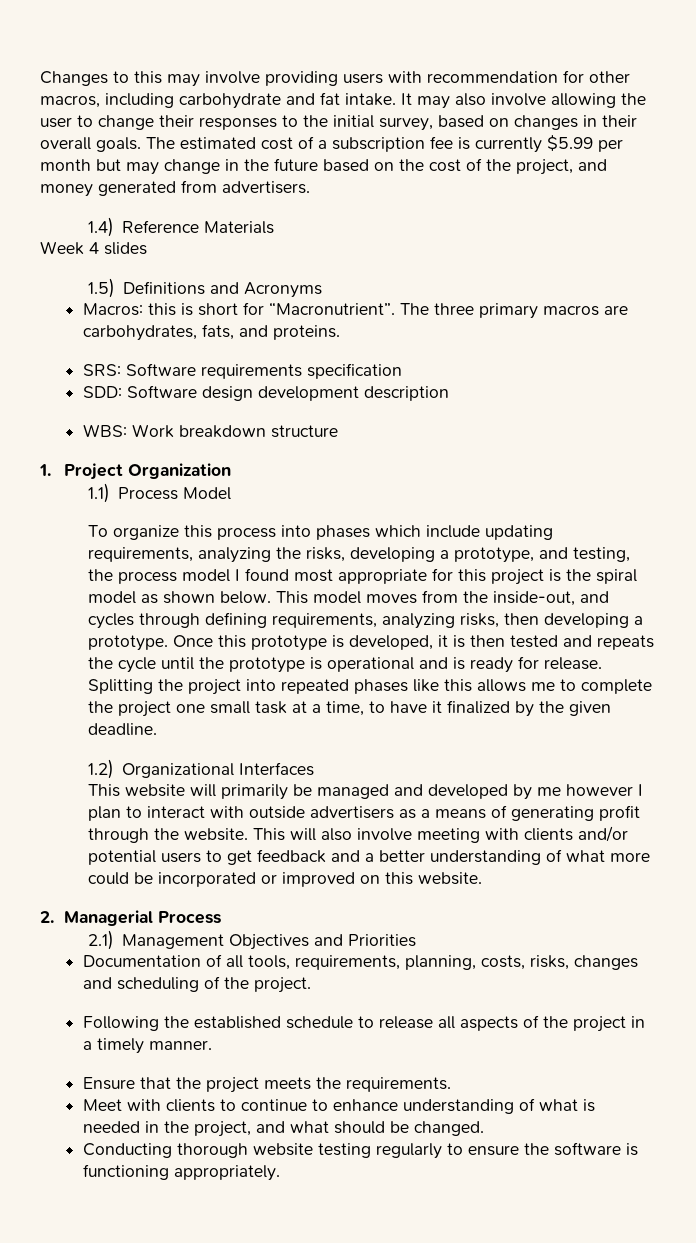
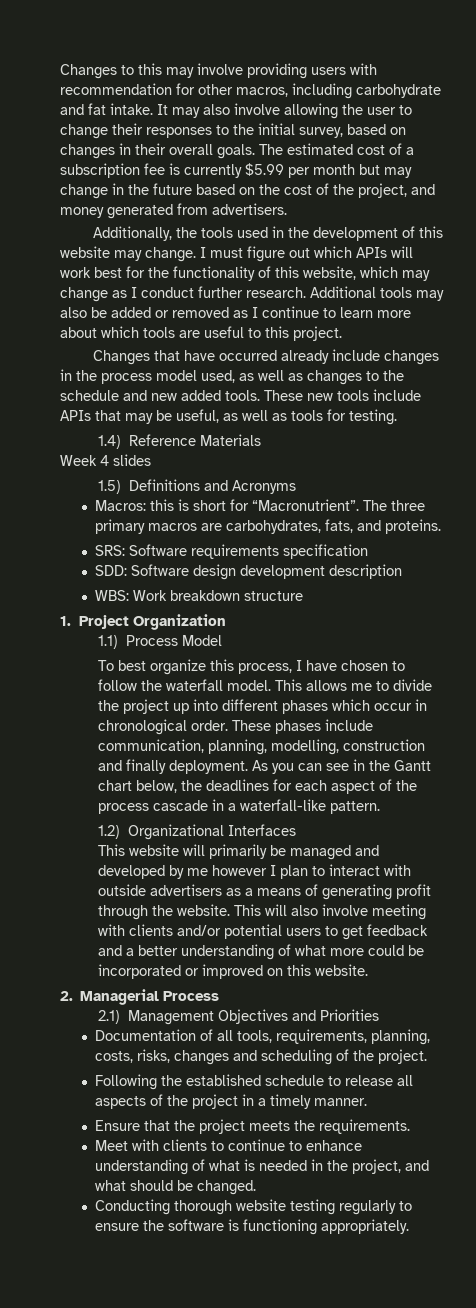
+ Additionally, the tools used in the development of this website may change. I must figure out which APIs will work best for the functionality of this website, which may change as I conduct further research. Additional tools may also be added or removed as I continue to learn more about which tools are useful to this project.
+ Changes that have occurred already include changes in the process model used, as well as changes to the schedule and new added tools. These new tools include APIs that may be useful, as well as tools for testing.
- To organize this process into phases which include updating requirements, analyzing the risks, developing a prototype, and testing, the process model I found most appropriate for this project is the spiral model as shown below. This model moves from the inside-out, and cycles through defining requirements, analyzing risks, then developing a prototype. Once this prototype is developed, it is then tested and repeats the cycle until the prototype is operational and is ready for release. Splitting the project into repeated phases like this allows me to complete the project one small task at a time, to have it finalized by the given deadline.
+ To best organize this process, I have chosen to follow the waterfall model. This allows me to divide the project up into different phases which occur in chronological order. These phases include communication, planning, modelling, construction and finally deployment. As you can see in the Gantt chart below, the deadlines for each aspect of the process cascade in a waterfall-like pattern.

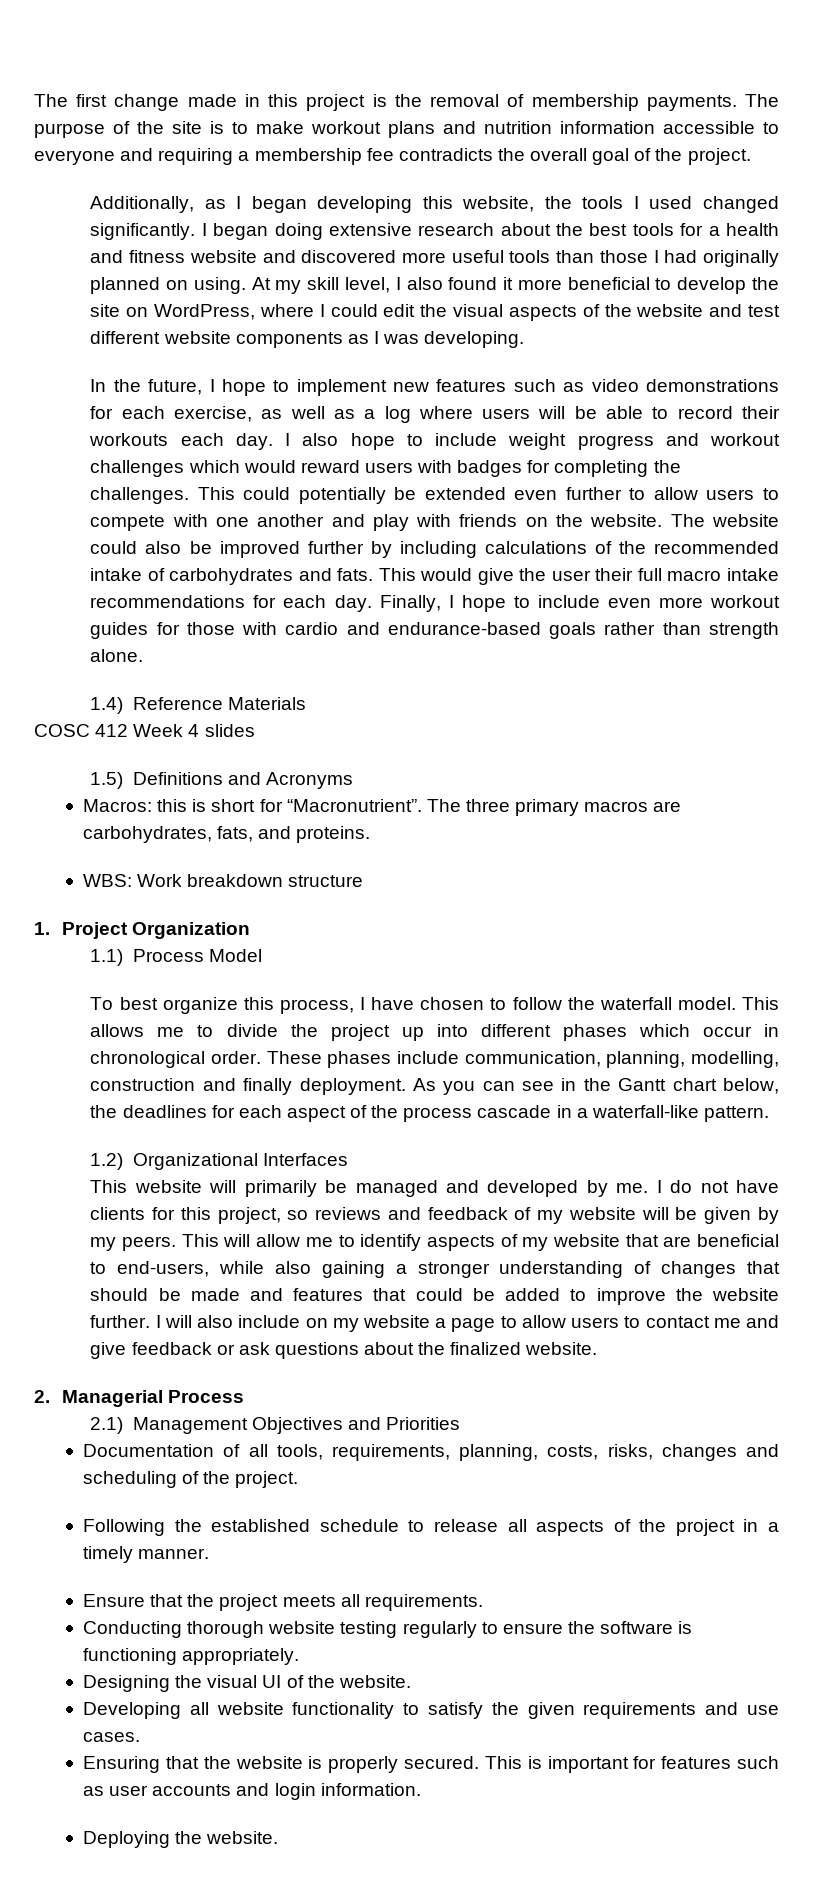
- Changes to this may involve providing users with recommendation for other macros, including carbohydrate and fat intake. It may also involve allowing the user to change their responses to the initial survey, based on changes in their overall goals. The estimated cost of a subscription fee is currently $5.99 per month but may change in the future based on the cost of the project, and money generated from advertisers.
- Additionally, the tools used in the development of this website may change. I must figure out which APIs will work best for the functionality of this website, which may change as I conduct further research. Additional tools may also be added or removed as I continue to learn more about which tools are useful to this project.
- Changes that have occurred already include changes in the process model used, as well as changes to the schedule and new added tools. These new tools include APIs that may be useful, as well as tools for testing.
+ The first change made in this project is the removal of membership payments. The purpose of the site is to make workout plans and nutrition information accessible to everyone and requiring a membership fee contradicts the overall goal of the project.
+ Additionally, as I began developing this website, the tools I used changed significantly. I began doing extensive research about the best tools for a health and fitness website and discovered more useful tools than those I had originally planned on using. At my skill level, I also found it more beneficial to develop the site on WordPress, where I could edit the visual aspects of the website and test different website components as I was developing.
+ In the future, I hope to implement new features such as video demonstrations for each exercise, as well as a log where users will be able to record their workouts each day. I also hope to include weight progress and workout challenges which would reward users with badges for completing the challenges. This could potentially be extended even further to allow users to compete with one another and play with friends on the website. The website could also be improved further by including calculations of the recommended intake of carbohydrates and fats. This would give the user their full macro intake recommendations for each day. Finally, I hope to include even more workout guides for those with cardio and endurance-based goals rather than strength alone.
- Week 4 slides
+ COSC 412 Week 4 slides
- SRS: Software requirements specification
- SDD: Software design development description
- This website will primarily be managed and developed by me however I plan to interact with outside advertisers as a means of generating profit through the website. This will also involve meeting with clients and/or potential users to get feedback and a better understanding of what more could be incorporated or improved on this website.
+ This website will primarily be managed and developed by me. I do not have clients for this project, so reviews and feedback of my website will be given by my peers. This will allow me to identify aspects of my website that are beneficial to end-users, while also gaining a stronger understanding of changes that should be made and features that could be added to improve the website further. I will also include on my website a page to allow users to contact me and give feedback or ask questions about the finalized website.
- Ensure that the project meets the requirements.
+ Ensure that the project meets all requirements.
- Meet with clients to continue to enhance understanding of what is needed in the project, and what should be changed.
+ Designing the visual UI of the website.
+ Developing all website functionality to satisfy the given requirements and use cases.
+ Ensuring that the website is properly secured. This is important for features such as user accounts and login information.
+ Deploying the website.

